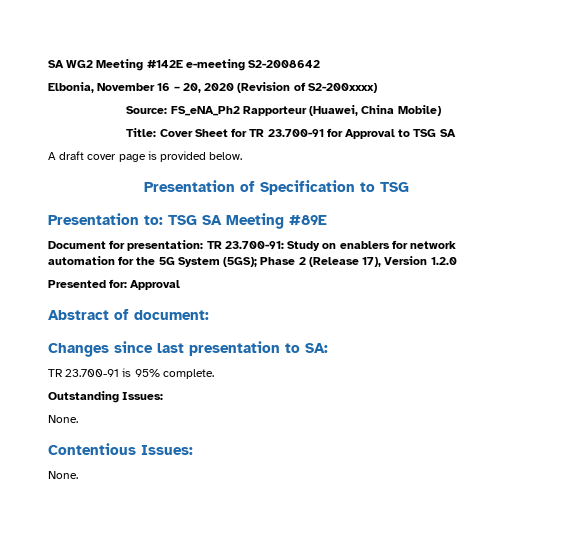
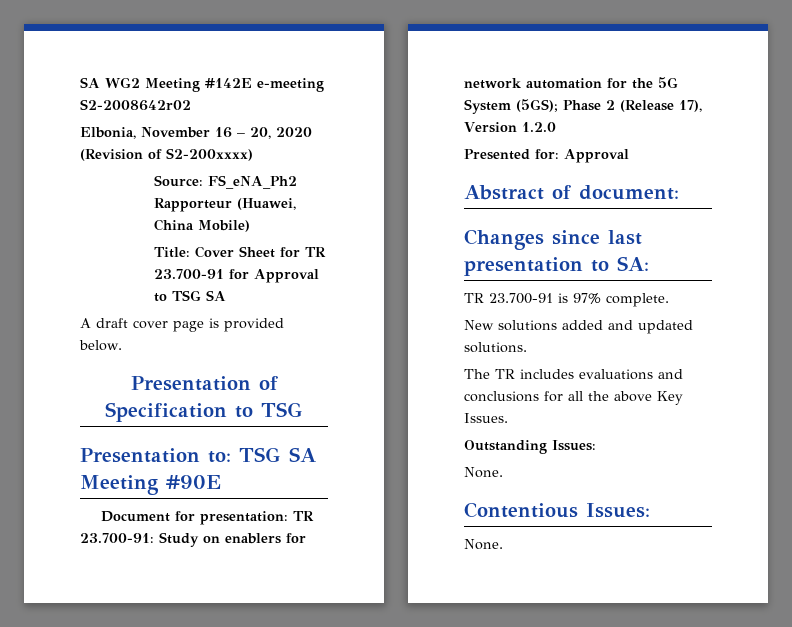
- SA WG2 Meeting #142E e-meeting S2-2008642
+ SA WG2 Meeting #142E e-meeting S2-2008642r02
- Presentation to: TSG SA Meeting #89E
+ Presentation to: TSG SA Meeting #90E
- TR 23.700-91 is 95% complete.
+ TR 23.700-91 is 97% complete.
+ New solutions added and updated solutions.
+ The TR includes evaluations and conclusions for all the above Key Issues.

